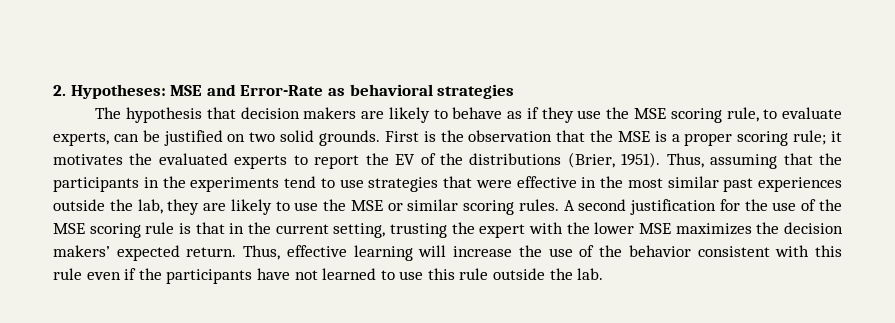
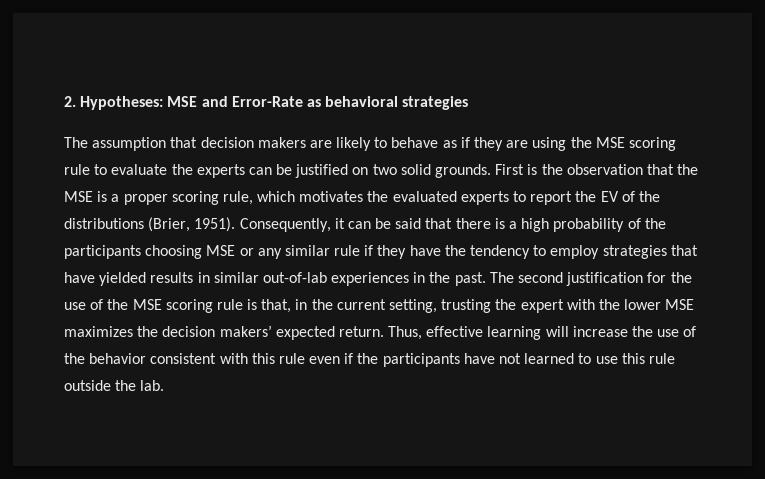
- The hypothesis that decision makers are likely to behave as if they use the MSE scoring rule, to evaluate experts, can be justified on two solid grounds.
+ The assumption that decision makers are likely to behave as if they are using the MSE scoring rule to evaluate the experts can be justified on two solid grounds.
- First is the observation that the MSE is a proper scoring rule; it motivates the evaluated experts to report the EV of the distributions (Brier, 1951).
+ First is the observation that the MSE is a proper scoring rule, which motivates the evaluated experts to report the EV of the distributions (Brier, 1951).
- Thus, assuming that the participants in the experiments tend to use strategies that were effective in the most similar past experiences outside the lab, they are likely to use the MSE or similar scoring rules. A second justification for the use of the MSE scoring rule is that in the current setting, trusting the expert with the lower MSE maximizes the decision makers’ expected return.
+ Consequently, it can be said that there is a high probability of the participants choosing MSE or any similar rule if they have the tendency to employ strategies that have yielded results in similar out-of-lab experiences in the past. The second justification for the use of the MSE scoring rule is that, in the current setting, trusting the expert with the lower MSE maximizes the decision makers’ expected return.

